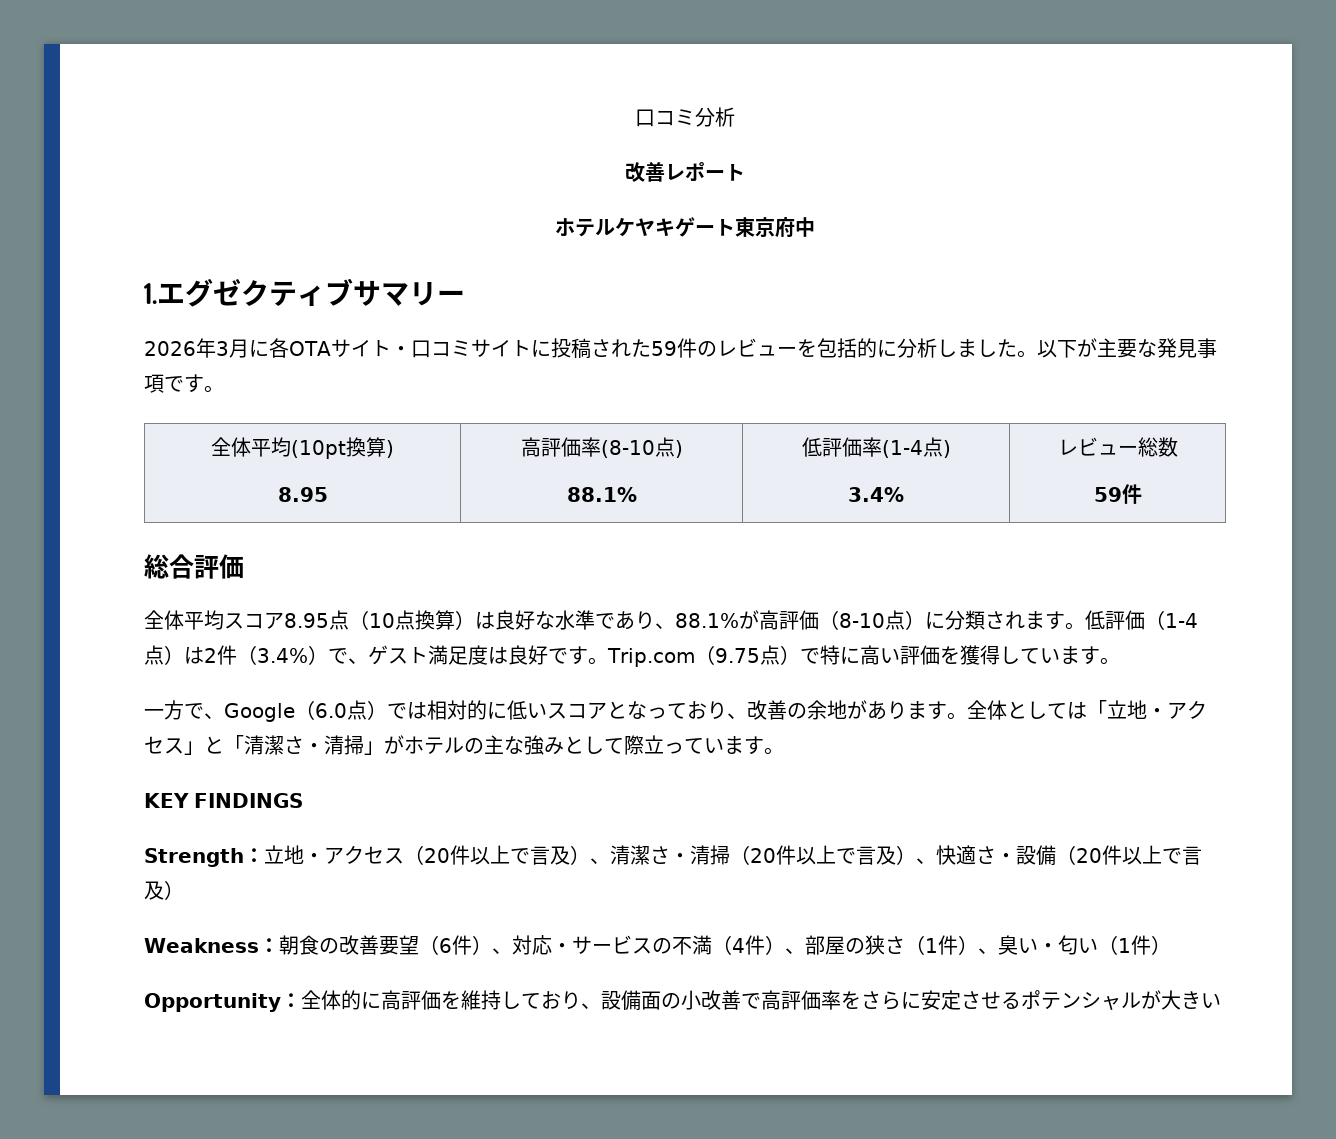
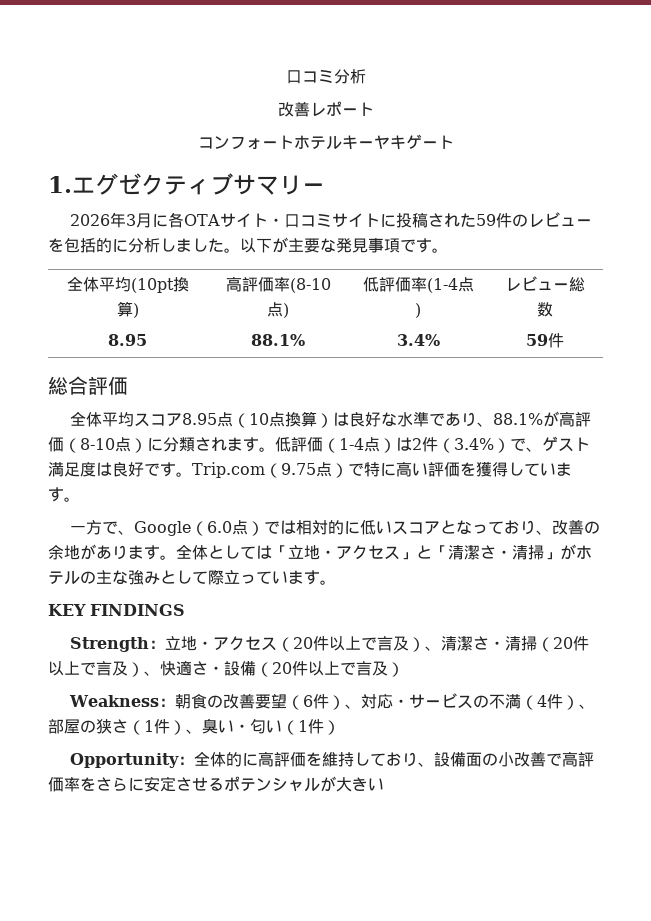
- ホテルケヤキゲート東京府中
+ コンフォートホテルキーヤキゲート

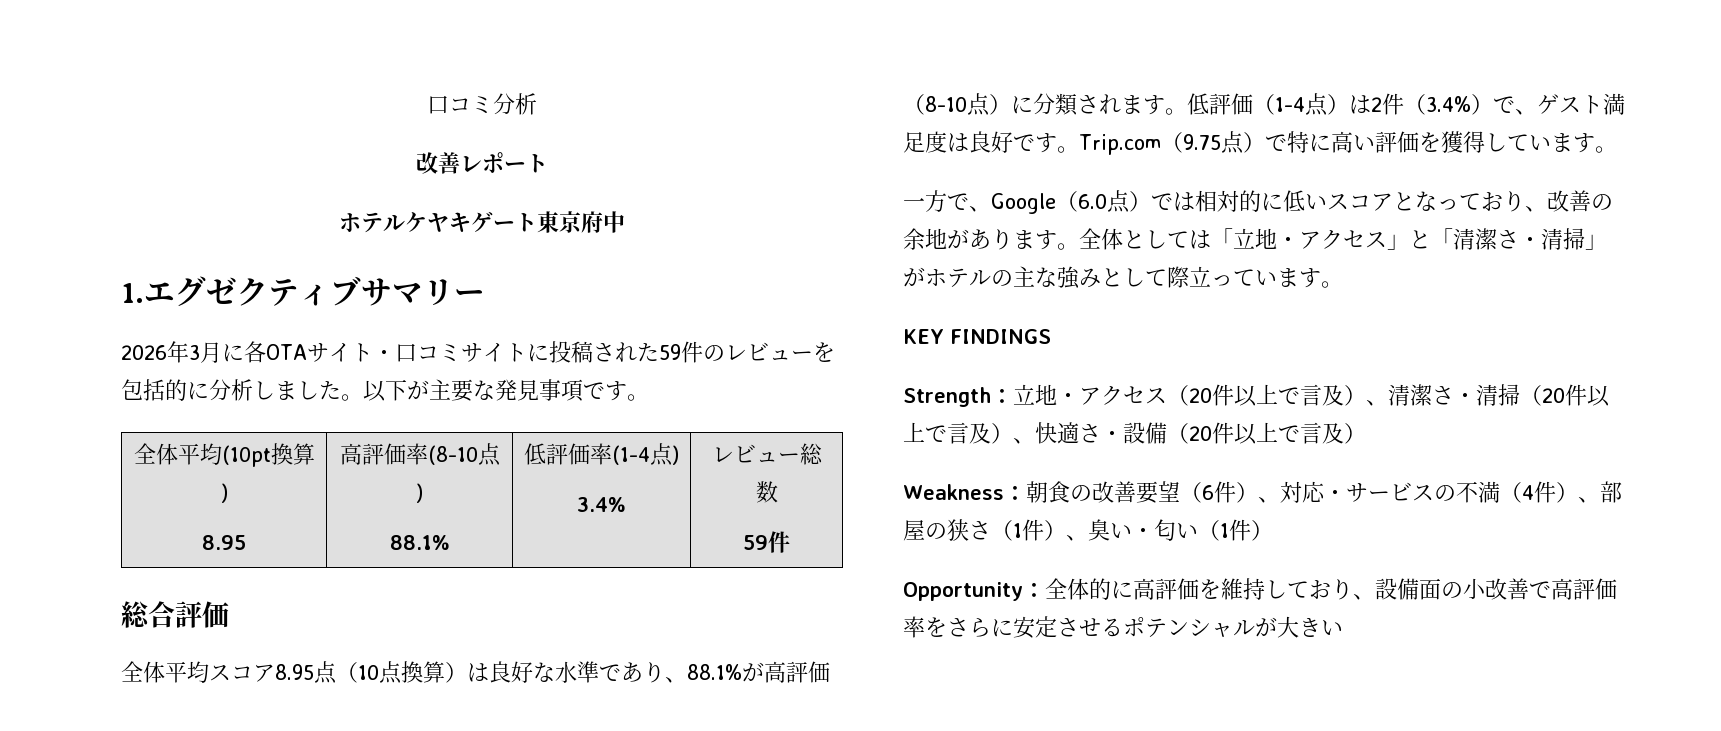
- コンフォートホテルキーヤキゲート
+ ホテルケヤキゲート東京府中

